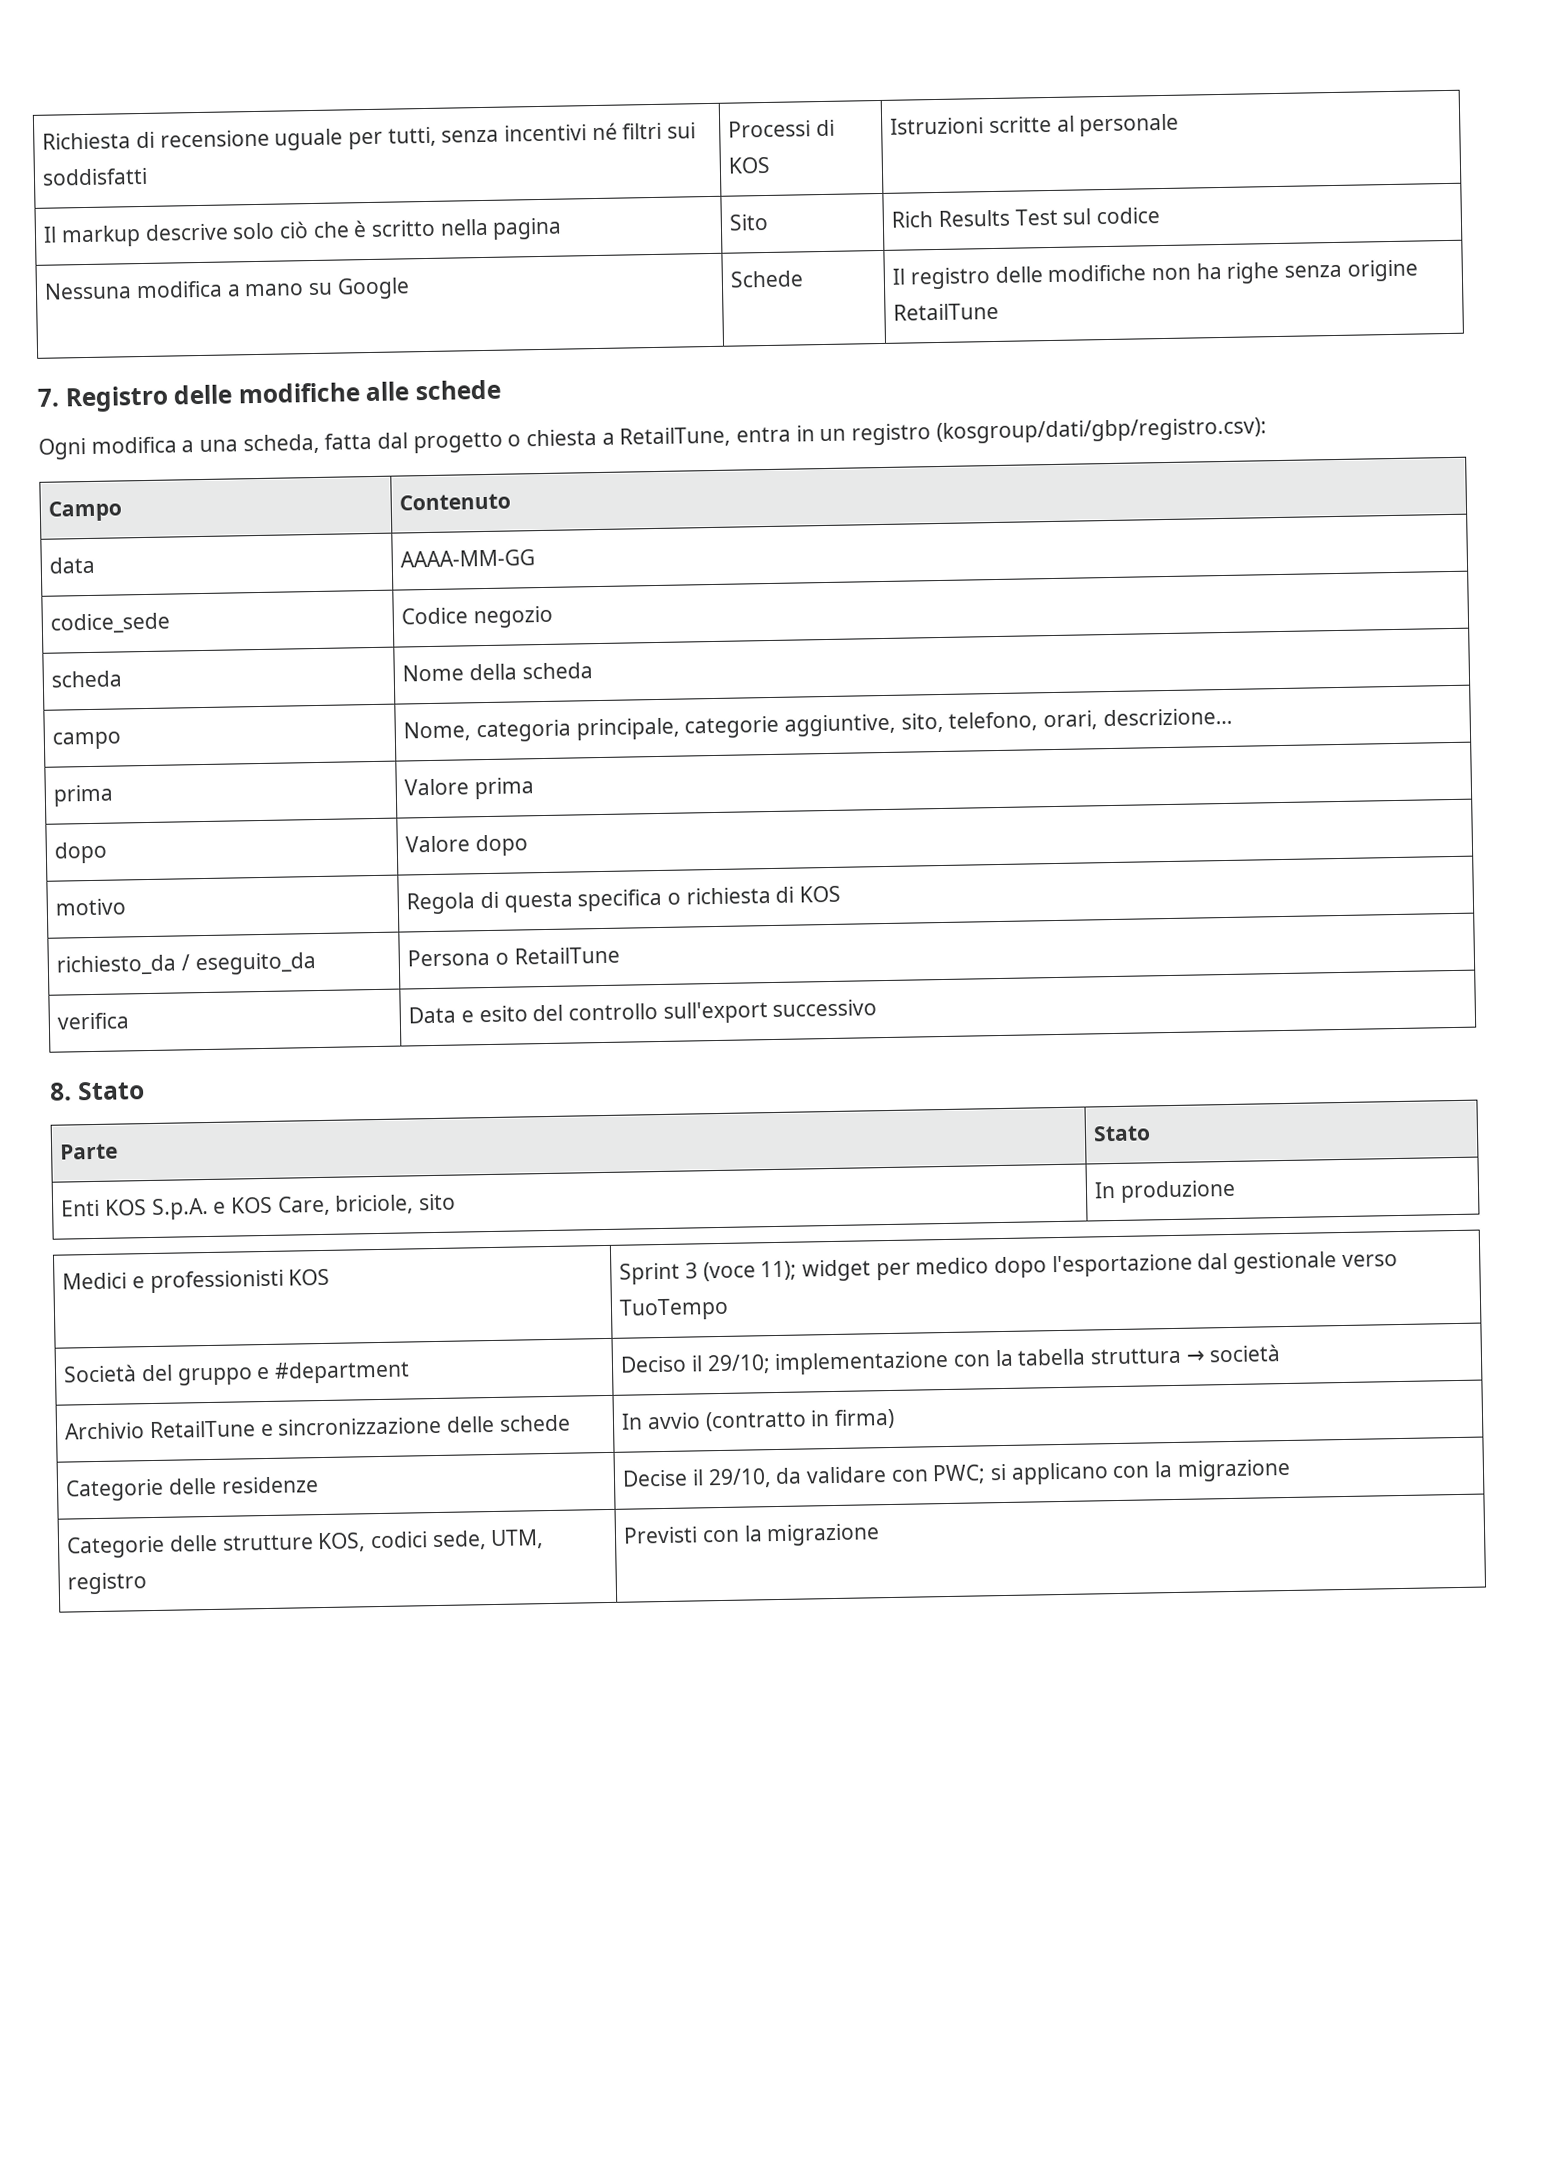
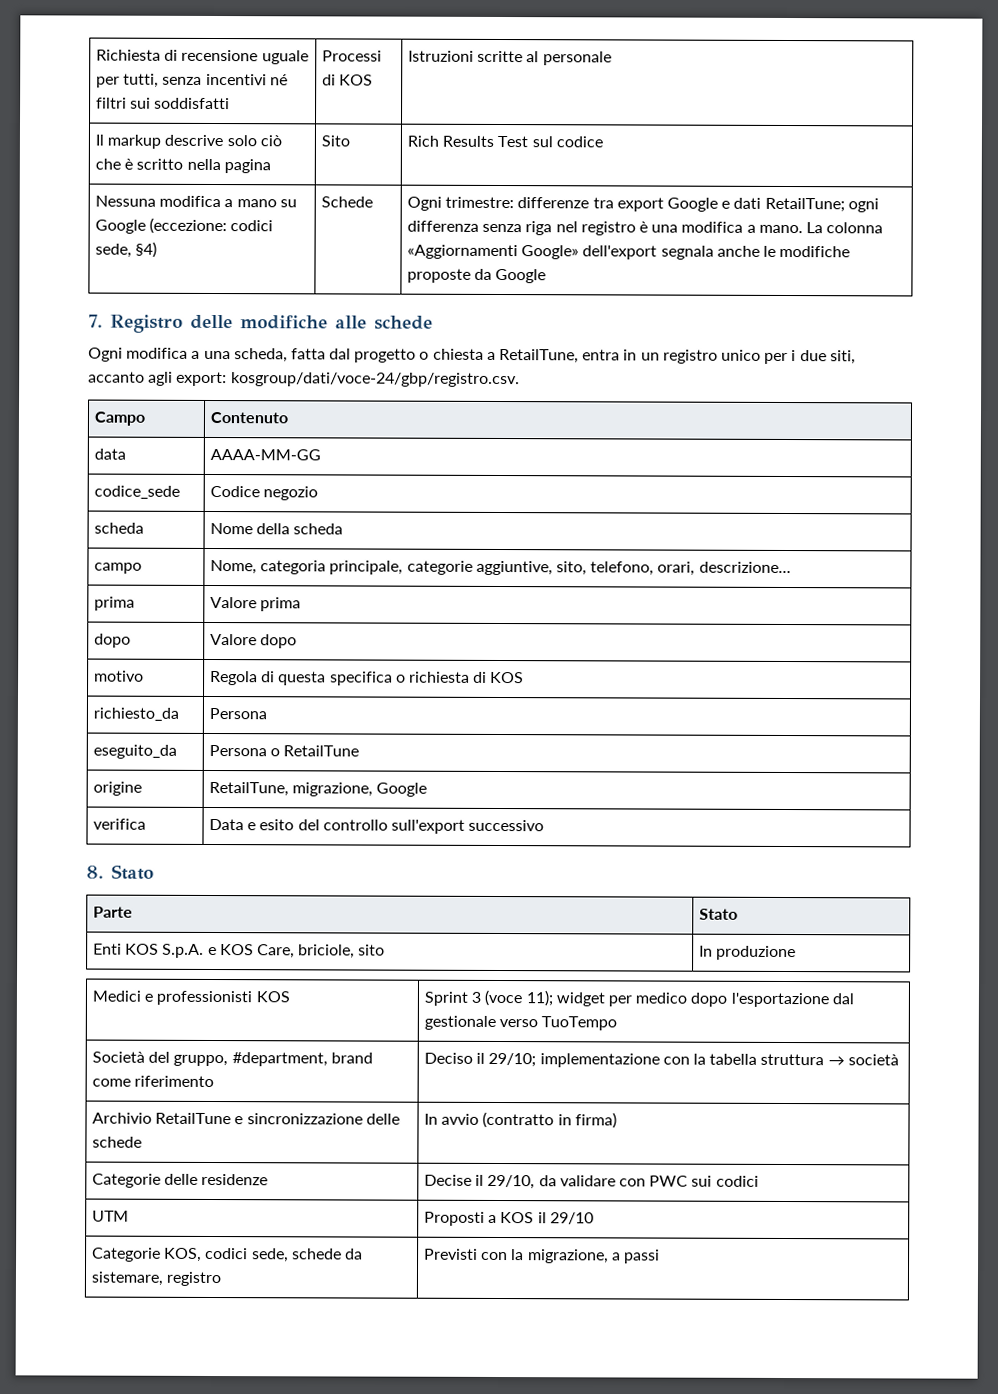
- Nessuna modifica a mano su Google | Schede | Il registro delle modifiche non ha righe senza origine RetailTune
+ Nessuna modifica a mano su Google (eccezione: codici sede, §4) | Schede | Ogni trimestre: differenze tra export Google e dati RetailTune; ogni differenza senza riga nel registro è una modifica a mano. La colonna «Aggiornamenti Google» dell'export segnala anche le modifiche proposte da Google
- Ogni modifica a una scheda, fatta dal progetto o chiesta a RetailTune, entra in un registro (kosgroup/dati/gbp/registro.csv):
+ Ogni modifica a una scheda, fatta dal progetto o chiesta a RetailTune, entra in un registro unico per i due siti, accanto agli export: kosgroup/dati/voce-24/gbp/registro.csv.
- richiesto_da / eseguito_da | Persona o RetailTune
+ richiesto_da | Persona
+ eseguito_da | Persona o RetailTune
+ origine | RetailTune, migrazione, Google
- Società del gruppo e #department | Deciso il 29/10; implementazione con la tabella struttura → società
+ Società del gruppo, #department, brand come riferimento | Deciso il 29/10; implementazione con la tabella struttura → società
- Categorie delle residenze | Decise il 29/10, da validare con PWC; si applicano con la migrazione
- Categorie delle strutture KOS, codici sede, UTM, registro | Previsti con la migrazione
+ Categorie delle residenze | Decise il 29/10, da validare con PWC sui codici
+ UTM | Proposti a KOS il 29/10
+ Categorie KOS, codici sede, schede da sistemare, registro | Previsti con la migrazione, a passi

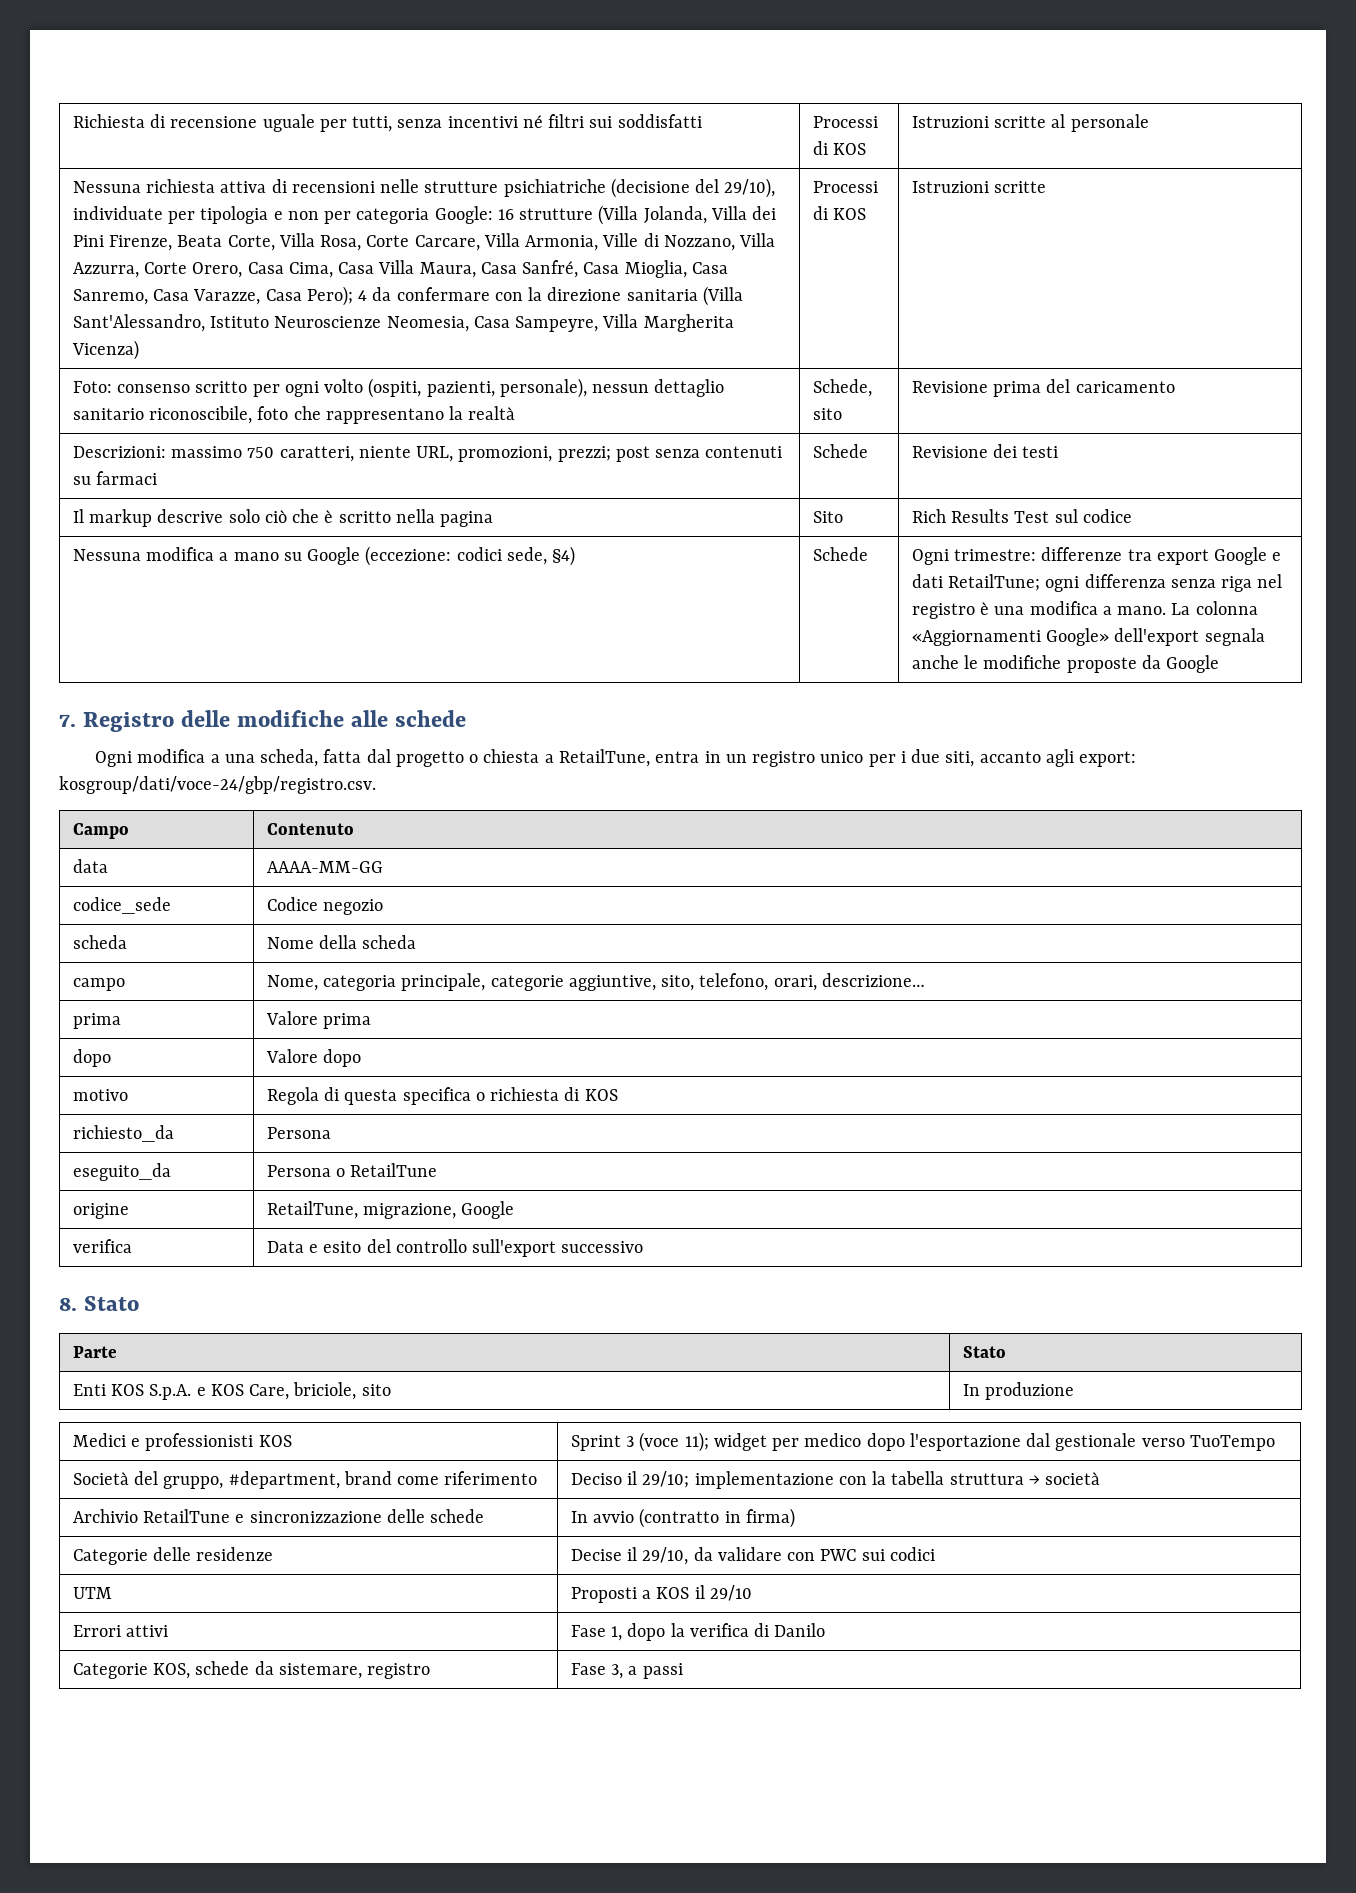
+ Nessuna richiesta attiva di recensioni nelle strutture psichiatriche (decisione del 29/10), individuate per tipologia e non per categoria Google: 16 strutture (Villa Jolanda, Villa dei Pini Firenze, Beata Corte, Villa Rosa, Corte Carcare, Villa Armonia, Ville di Nozzano, Villa Azzurra, Corte Orero, Casa Cima, Casa Villa Maura, Casa Sanfré, Casa Mioglia, Casa Sanremo, Casa Varazze, Casa Pero); 4 da confermare con la direzione sanitaria (Villa Sant'Alessandro, Istituto Neuroscienze Neomesia, Casa Sampeyre, Villa Margherita Vicenza) | Processi di KOS | Istruzioni scritte
+ Foto: consenso scritto per ogni volto (ospiti, pazienti, personale), nessun dettaglio sanitario riconoscibile, foto che rappresentano la realtà | Schede, sito | Revisione prima del caricamento
+ Descrizioni: massimo 750 caratteri, niente URL, promozioni, prezzi; post senza contenuti su farmaci | Schede | Revisione dei testi
+ Errori attivi | Fase 1, dopo la verifica di Danilo
- Categorie KOS, codici sede, schede da sistemare, registro | Previsti con la migrazione, a passi
+ Categorie KOS, schede da sistemare, registro | Fase 3, a passi

